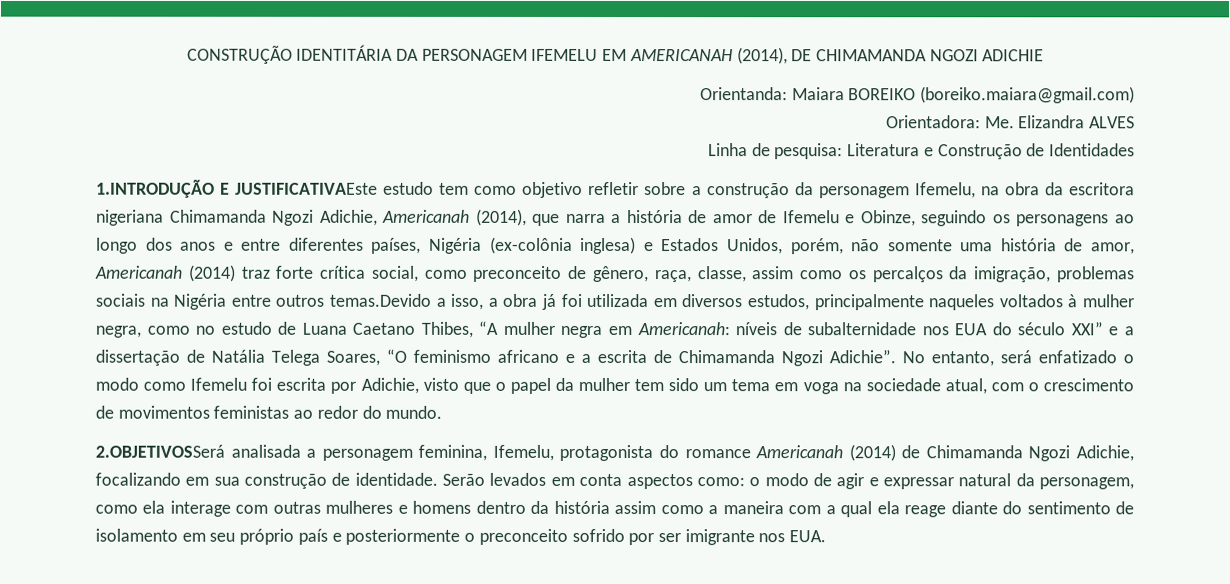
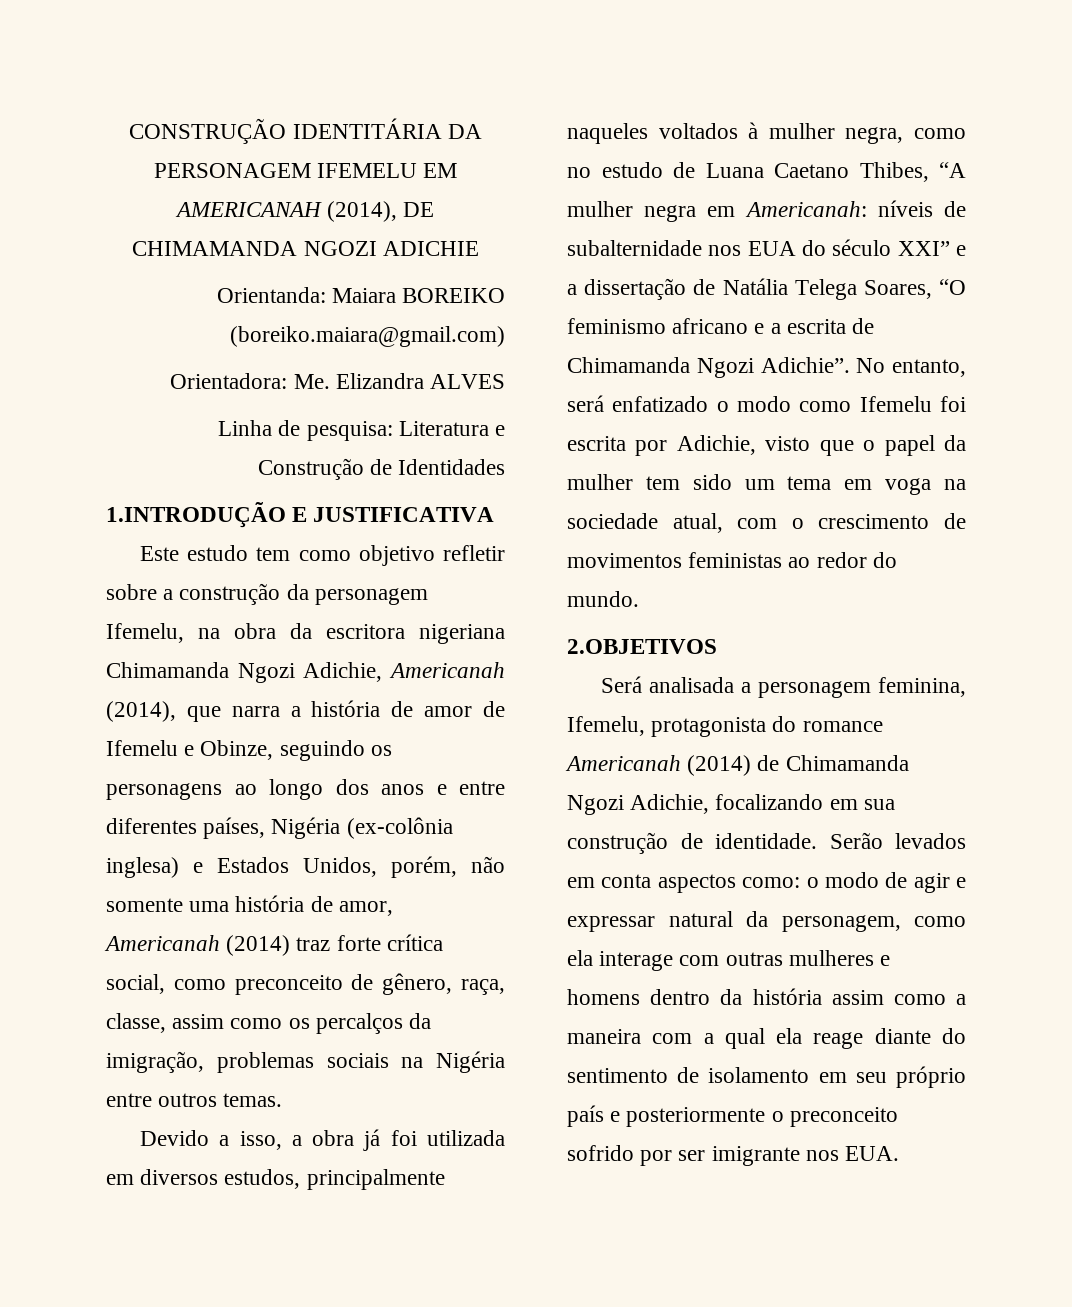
- 1.INTRODUÇÃO E JUSTIFICATIVAEste estudo tem como objetivo refletir sobre a construção da personagem Ifemelu, na obra da escritora nigeriana Chimamanda Ngozi Adichie, Americanah (2014), que narra a história de amor de Ifemelu e Obinze, seguindo os personagens ao longo dos anos e entre diferentes países, Nigéria (ex-colônia inglesa) e Estados Unidos, porém, não somente uma história de amor, Americanah (2014) traz forte crítica social, como preconceito de gênero, raça, classe, assim como os percalços da imigração, problemas sociais na Nigéria entre outros temas.Devido a isso, a obra já foi utilizada em diversos estudos, principalmente naqueles voltados à mulher negra, como no estudo de Luana Caetano Thibes, “A mulher negra em Americanah:
+ 1.INTRODUÇÃO E JUSTIFICATIVA
+ Este estudo tem como objetivo refletir sobre a construção da personagem Ifemelu, na obra da escritora nigeriana Chimamanda Ngozi Adichie, Americanah (2014), que narra a história de amor de Ifemelu e Obinze, seguindo os personagens ao longo dos anos e entre diferentes países, Nigéria (ex-colônia inglesa) e Estados Unidos, porém, não somente uma história de amor, Americanah (2014) traz forte crítica social, como preconceito de gênero, raça, classe, assim como os percalços da imigração, problemas sociais na Nigéria entre outros temas.
+ Devido a isso, a obra já foi utilizada em diversos estudos, principalmente naqueles voltados à mulher negra, como no estudo de Luana Caetano Thibes, “A mulher negra em Americanah:
- 2.OBJETIVOSSerá analisada a personagem feminina, Ifemelu, protagonista do romance Americanah (2014) de Chimamanda Ngozi Adichie, focalizando em sua construção de identidade.
+ 2.OBJETIVOS
+ Será analisada a personagem feminina, Ifemelu, protagonista do romance Americanah (2014) de Chimamanda Ngozi Adichie, focalizando em sua construção de identidade.

